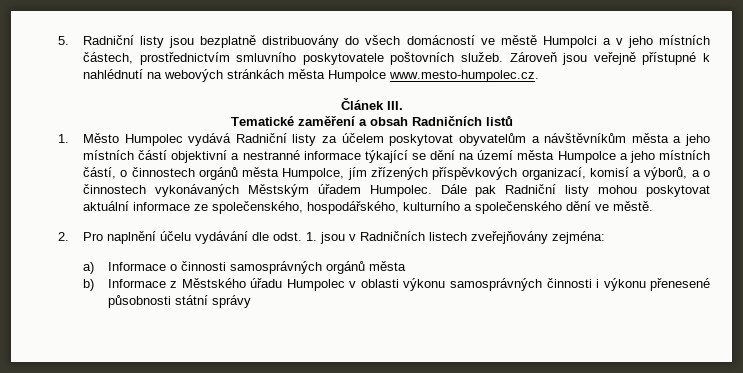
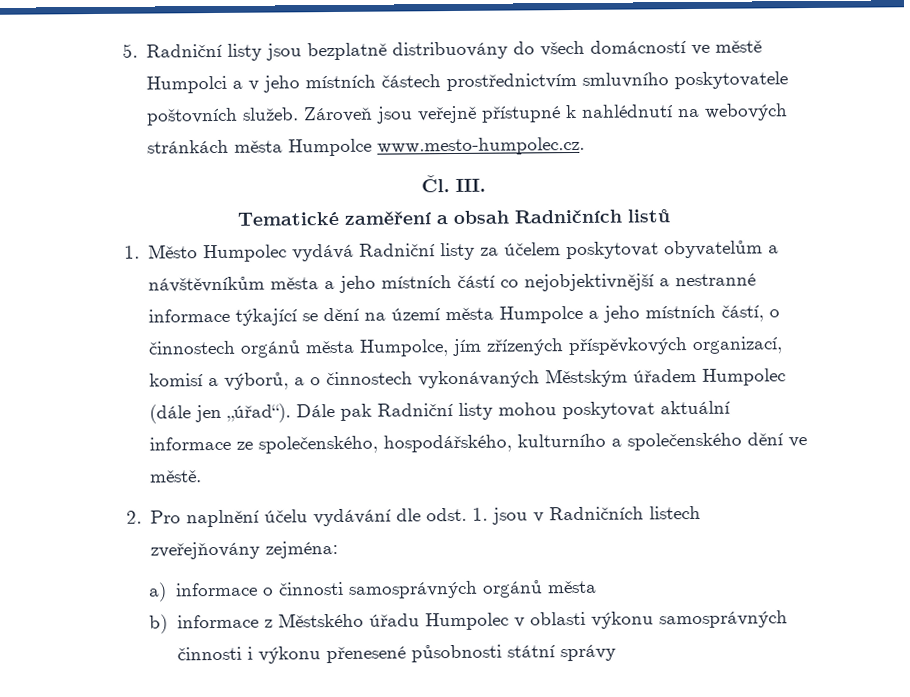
- 5. Radniční listy jsou bezplatně distribuovány do všech domácností ve městě Humpolci a v jeho místních částech, prostřednictvím smluvního poskytovatele poštovních služeb.
+ 5. Radniční listy jsou bezplatně distribuovány do všech domácností ve městě Humpolci a v jeho místních částech prostřednictvím smluvního poskytovatele poštovních služeb.
- Článek III.
+ Čl. III.
- 1. Město Humpolec vydává Radniční listy za účelem poskytovat obyvatelům a návštěvníkům města a jeho místních částí objektivní a nestranné informace týkající se dění na území města Humpolce a jeho místních částí, o činnostech orgánů města Humpolce, jím zřízených příspěvkových organizací, komisí a výborů, a o činnostech vykonávaných Městským úřadem Humpolec.
+ 1. Město Humpolec vydává Radniční listy za účelem poskytovat obyvatelům a návštěvníkům města a jeho místních částí co nejobjektivnější a nestranné informace týkající se dění na území města Humpolce a jeho místních částí, o činnostech orgánů města Humpolce, jím zřízených příspěvkových organizací, komisí a výborů, a o činnostech vykonávaných Městským úřadem Humpolec (dále jen „úřad“).
- a) Informace o činnosti samosprávných orgánů města
+ a) informace o činnosti samosprávných orgánů města
- b) Informace z Městského úřadu Humpolec v oblasti výkonu samosprávných činnosti i výkonu přenesené působnosti státní správy
+ b) informace z Městského úřadu Humpolec v oblasti výkonu samosprávných činnosti i výkonu přenesené působnosti státní správy

